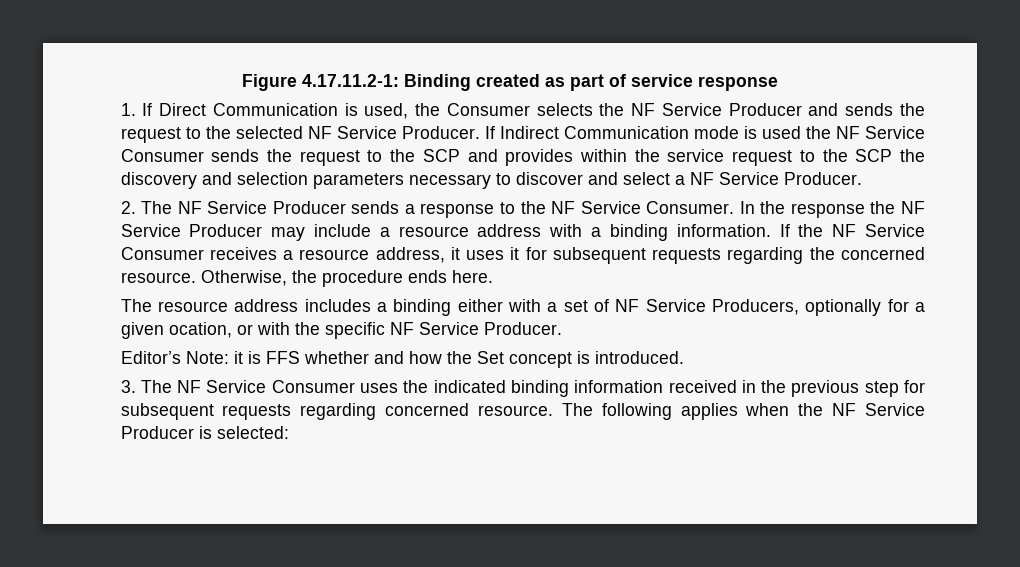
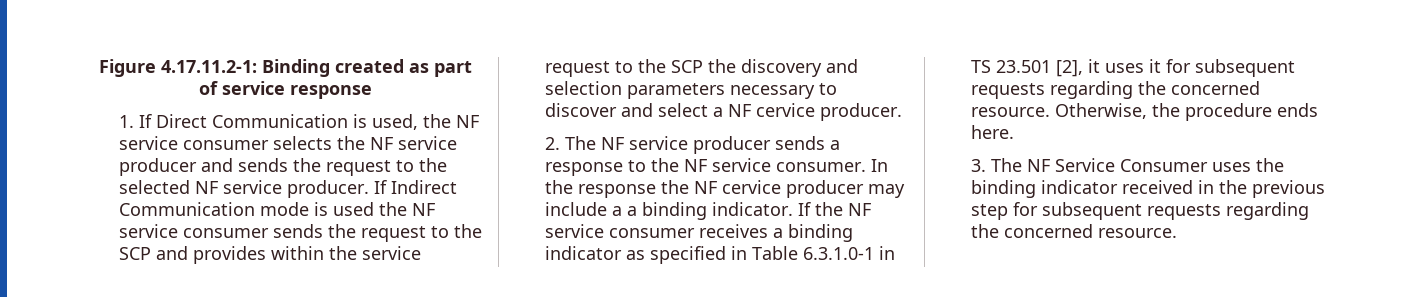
- 1. If Direct Communication is used, the Consumer selects the NF Service Producer and sends the request to the selected NF Service Producer.
+ 1. If Direct Communication is used, the NF service consumer selects the NF service producer and sends the request to the selected NF service producer.
- If Indirect Communication mode is used the NF Service Consumer sends the request to the SCP and provides within the service request to the SCP the discovery and selection parameters necessary to discover and select a NF Service Producer.
+ If Indirect Communication mode is used the NF service consumer sends the request to the SCP and provides within the service request to the SCP the discovery and selection parameters necessary to discover and select a NF cervice producer.
- 2. The NF Service Producer sends a response to the NF Service Consumer.
+ 2. The NF service producer sends a response to the NF service consumer.
- In the response the NF Service Producer may include a resource address with a binding information.
+ In the response the NF cervice producer may include a a binding indicator.
- If the NF Service Consumer receives a resource address, it uses it for subsequent requests regarding the concerned resource.
+ If the NF service consumer receives a binding indicator as specified in Table 6.3.1.0-1 in TS 23.501 [2], it uses it for subsequent requests regarding the concerned resource.
- The resource address includes a binding either with a set of NF Service Producers, optionally for a given ocation, or with the specific NF Service Producer.
- Editor’s Note: it is FFS whether and how the Set concept is introduced.
- 3. The NF Service Consumer uses the indicated binding information received in the previous step for subsequent requests regarding concerned resource. The following applies when the NF Service Producer is selected:
+ 3. The NF Service Consumer uses the binding indicator received in the previous step for subsequent requests regarding the concerned resource.

